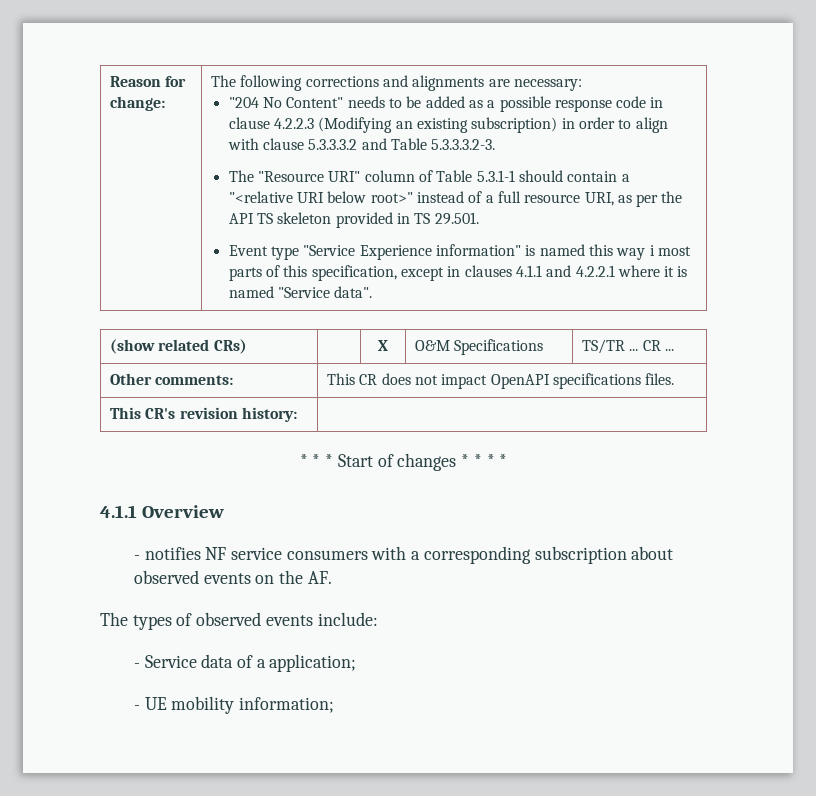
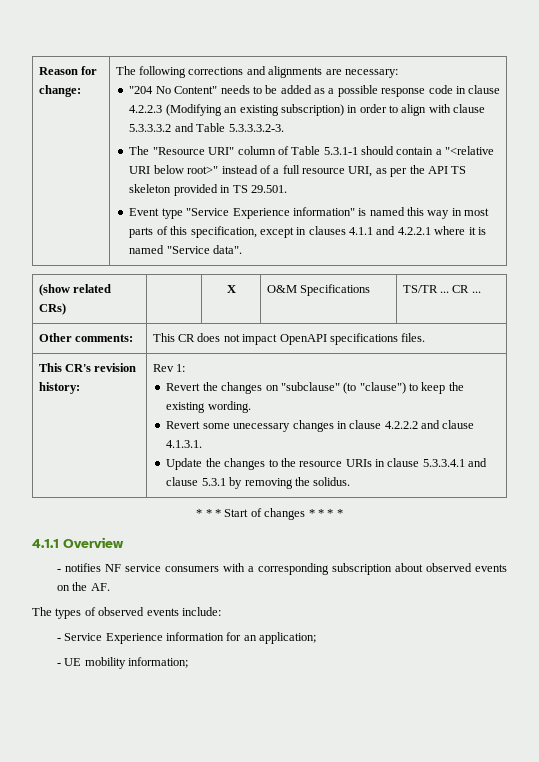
- Event type "Service Experience information" is named this way i most parts of this specification, except in clauses 4.1.1 and 4.2.2.1 where it is named "Service data".
+ Event type "Service Experience information" is named this way in most parts of this specification, except in clauses 4.1.1 and 4.2.2.1 where it is named "Service data".
+ Rev 1:
+ Revert the changes on "subclause" (to "clause") to keep the existing wording.
+ Revert some unecessary changes in clause 4.2.2.2 and clause 4.1.3.1.
+ Update the changes to the resource URIs in clause 5.3.3.4.1 and clause 5.3.1 by removing the solidus.
- - Service data of a application;
+ - Service Experience information for an application;

